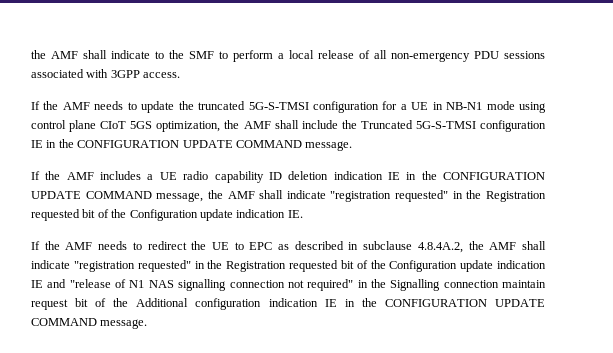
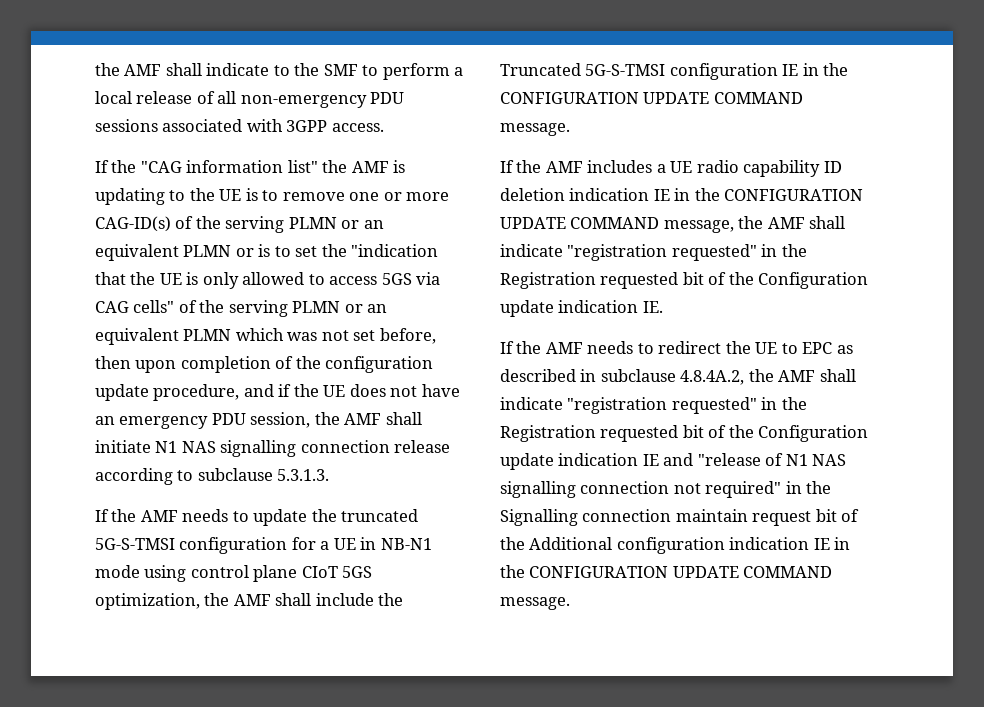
+ If the "CAG information list" the AMF is updating to the UE is to remove one or more CAG-ID(s) of the serving PLMN or an equivalent PLMN or is to set the "indication that the UE is only allowed to access 5GS via CAG cells" of the serving PLMN or an equivalent PLMN which was not set before, then upon completion of the configuration update procedure, and if the UE does not have an emergency PDU session, the AMF shall initiate N1 NAS signalling connection release according to subclause 5.3.1.3.

